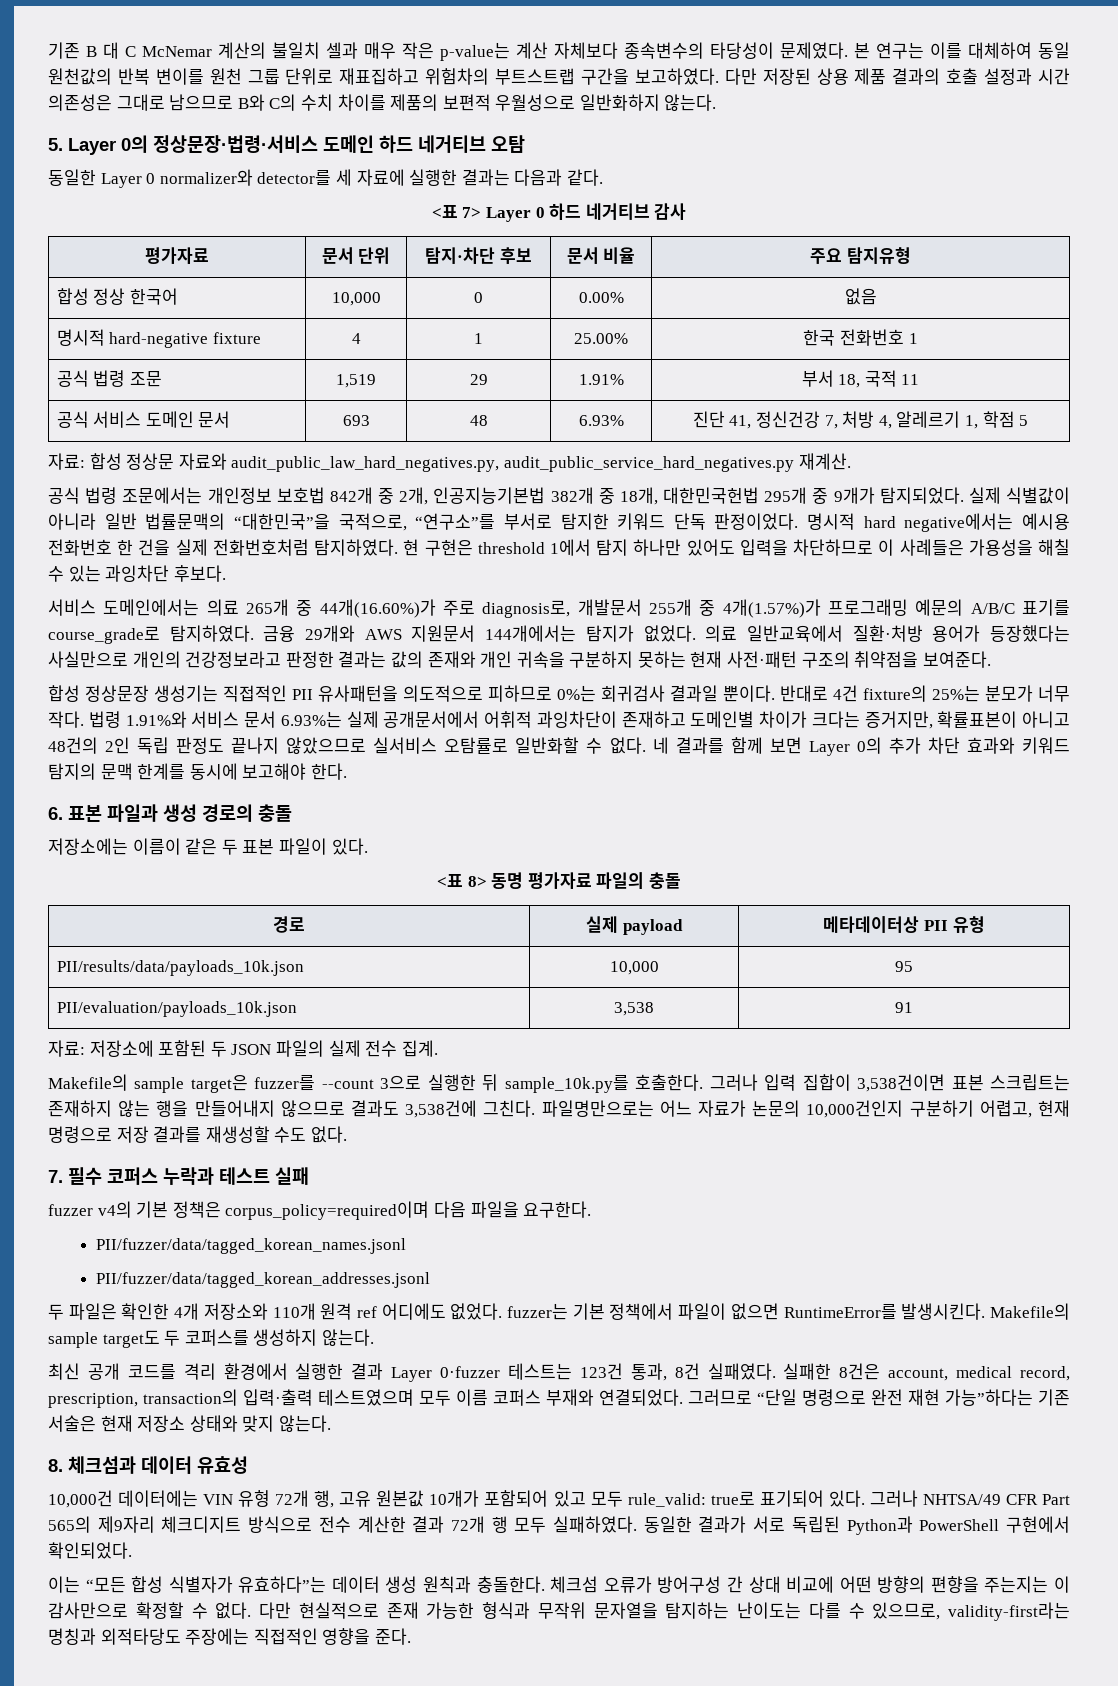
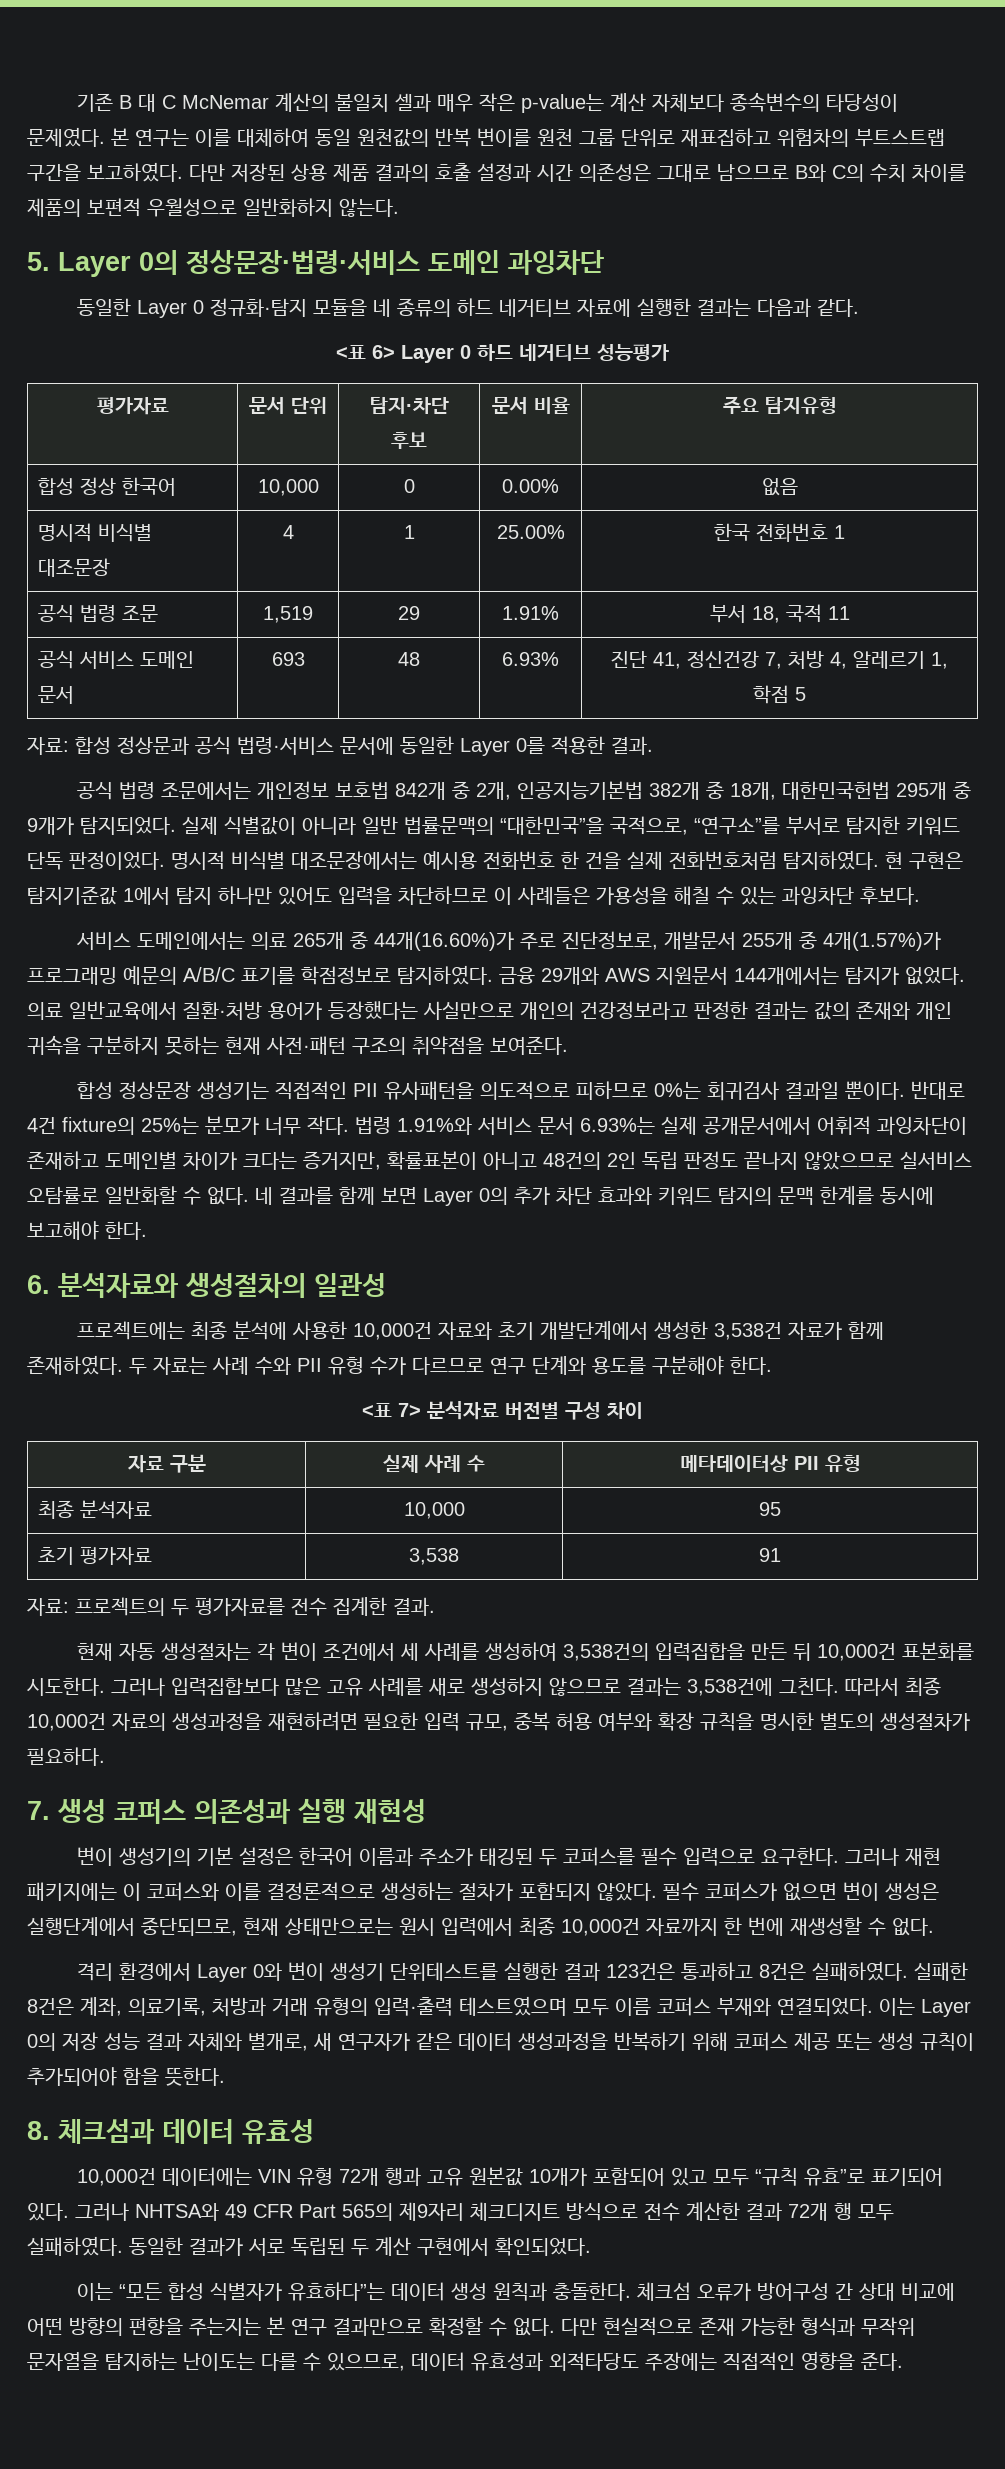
- 5. Layer 0의 정상문장·법령·서비스 도메인 하드 네거티브 오탐
+ 5. Layer 0의 정상문장·법령·서비스 도메인 과잉차단
- 동일한 Layer 0 normalizer와 detector를 세 자료에 실행한 결과는 다음과 같다.
+ 동일한 Layer 0 정규화·탐지 모듈을 네 종류의 하드 네거티브 자료에 실행한 결과는 다음과 같다.
- <표 7> Layer 0 하드 네거티브 감사
+ <표 6> Layer 0 하드 네거티브 성능평가
- 명시적 hard-negative fixture | 4 | 1 | 25.00% | 한국 전화번호 1
+ 명시적 비식별 대조문장 | 4 | 1 | 25.00% | 한국 전화번호 1
- 자료: 합성 정상문 자료와 audit_public_law_hard_negatives.py, audit_public_service_hard_negatives.py 재계산.
+ 자료: 합성 정상문과 공식 법령·서비스 문서에 동일한 Layer 0를 적용한 결과.
- 명시적 hard negative에서는 예시용 전화번호 한 건을 실제 전화번호처럼 탐지하였다.
+ 명시적 비식별 대조문장에서는 예시용 전화번호 한 건을 실제 전화번호처럼 탐지하였다.
- 현 구현은 threshold 1에서 탐지 하나만 있어도 입력을 차단하므로 이 사례들은 가용성을 해칠 수 있는 과잉차단 후보다.
+ 현 구현은 탐지기준값 1에서 탐지 하나만 있어도 입력을 차단하므로 이 사례들은 가용성을 해칠 수 있는 과잉차단 후보다.
- 서비스 도메인에서는 의료 265개 중 44개(16.60%)가 주로 diagnosis로, 개발문서 255개 중 4개(1.57%)가 프로그래밍 예문의 A/B/C 표기를 course_grade로 탐지하였다.
+ 서비스 도메인에서는 의료 265개 중 44개(16.60%)가 주로 진단정보로, 개발문서 255개 중 4개(1.57%)가 프로그래밍 예문의 A/B/C 표기를 학점정보로 탐지하였다.
- 6. 표본 파일과 생성 경로의 충돌
- 저장소에는 이름이 같은 두 표본 파일이 있다.
- <표 8> 동명 평가자료 파일의 충돌
- 경로 | 실제 payload | 메타데이터상 PII 유형
+ 6. 분석자료와 생성절차의 일관성
+ 프로젝트에는 최종 분석에 사용한 10,000건 자료와 초기 개발단계에서 생성한 3,538건 자료가 함께 존재하였다. 두 자료는 사례 수와 PII 유형 수가 다르므로 연구 단계와 용도를 구분해야 한다.
+ <표 7> 분석자료 버전별 구성 차이
+ 자료 구분 | 실제 사례 수 | 메타데이터상 PII 유형
- PII/results/data/payloads_10k.json | 10,000 | 95
+ 최종 분석자료 | 10,000 | 95
- PII/evaluation/payloads_10k.json | 3,538 | 91
+ 초기 평가자료 | 3,538 | 91
- 자료: 저장소에 포함된 두 JSON 파일의 실제 전수 집계.
- Makefile의 sample target은 fuzzer를 --count 3으로 실행한 뒤 sample_10k.py를 호출한다. 그러나 입력 집합이 3,538건이면 표본 스크립트는 존재하지 않는 행을 만들어내지 않으므로 결과도 3,538건에 그친다. 파일명만으로는 어느 자료가 논문의 10,000건인지 구분하기 어렵고, 현재 명령으로 저장 결과를 재생성할 수도 없다.
- 7. 필수 코퍼스 누락과 테스트 실패
- fuzzer v4의 기본 정책은 corpus_policy=required이며 다음 파일을 요구한다.
- PII/fuzzer/data/tagged_korean_names.jsonl
- PII/fuzzer/data/tagged_korean_addresses.jsonl
- 두 파일은 확인한 4개 저장소와 110개 원격 ref 어디에도 없었다. fuzzer는 기본 정책에서 파일이 없으면 RuntimeError를 발생시킨다. Makefile의 sample target도 두 코퍼스를 생성하지 않는다.
- 최신 공개 코드를 격리 환경에서 실행한 결과 Layer 0·fuzzer 테스트는 123건 통과, 8건 실패였다. 실패한 8건은 account, medical record, prescription, transaction의 입력·출력 테스트였으며 모두 이름 코퍼스 부재와 연결되었다.
+ 자료: 프로젝트의 두 평가자료를 전수 집계한 결과.
+ 현재 자동 생성절차는 각 변이 조건에서 세 사례를 생성하여 3,538건의 입력집합을 만든 뒤 10,000건 표본화를 시도한다. 그러나 입력집합보다 많은 고유 사례를 새로 생성하지 않으므로 결과는 3,538건에 그친다. 따라서 최종 10,000건 자료의 생성과정을 재현하려면 필요한 입력 규모, 중복 허용 여부와 확장 규칙을 명시한 별도의 생성절차가 필요하다.
+ 7. 생성 코퍼스 의존성과 실행 재현성
+ 변이 생성기의 기본 설정은 한국어 이름과 주소가 태깅된 두 코퍼스를 필수 입력으로 요구한다. 그러나 재현 패키지에는 이 코퍼스와 이를 결정론적으로 생성하는 절차가 포함되지 않았다. 필수 코퍼스가 없으면 변이 생성은 실행단계에서 중단되므로, 현재 상태만으로는 원시 입력에서 최종 10,000건 자료까지 한 번에 재생성할 수 없다.
+ 격리 환경에서 Layer 0와 변이 생성기 단위테스트를 실행한 결과 123건은 통과하고 8건은 실패하였다. 실패한 8건은 계좌, 의료기록, 처방과 거래 유형의 입력·출력 테스트였으며 모두 이름 코퍼스 부재와 연결되었다.
- 그러므로 “단일 명령으로 완전 재현 가능”하다는 기존 서술은 현재 저장소 상태와 맞지 않는다.
+ 이는 Layer 0의 저장 성능 결과 자체와 별개로, 새 연구자가 같은 데이터 생성과정을 반복하기 위해 코퍼스 제공 또는 생성 규칙이 추가되어야 함을 뜻한다.
- 10,000건 데이터에는 VIN 유형 72개 행, 고유 원본값 10개가 포함되어 있고 모두 rule_valid: true로 표기되어 있다.
+ 10,000건 데이터에는 VIN 유형 72개 행과 고유 원본값 10개가 포함되어 있고 모두 “규칙 유효”로 표기되어 있다.
- 그러나 NHTSA/49 CFR Part 565의 제9자리 체크디지트 방식으로 전수 계산한 결과 72개 행 모두 실패하였다.
+ 그러나 NHTSA와 49 CFR Part 565의 제9자리 체크디지트 방식으로 전수 계산한 결과 72개 행 모두 실패하였다.
- 동일한 결과가 서로 독립된 Python과 PowerShell 구현에서 확인되었다.
+ 동일한 결과가 서로 독립된 두 계산 구현에서 확인되었다.
- 체크섬 오류가 방어구성 간 상대 비교에 어떤 방향의 편향을 주는지는 이 감사만으로 확정할 수 없다.
+ 체크섬 오류가 방어구성 간 상대 비교에 어떤 방향의 편향을 주는지는 본 연구 결과만으로 확정할 수 없다.
- 다만 현실적으로 존재 가능한 형식과 무작위 문자열을 탐지하는 난이도는 다를 수 있으므로, validity-first라는 명칭과 외적타당도 주장에는 직접적인 영향을 준다.
+ 다만 현실적으로 존재 가능한 형식과 무작위 문자열을 탐지하는 난이도는 다를 수 있으므로, 데이터 유효성과 외적타당도 주장에는 직접적인 영향을 준다.

